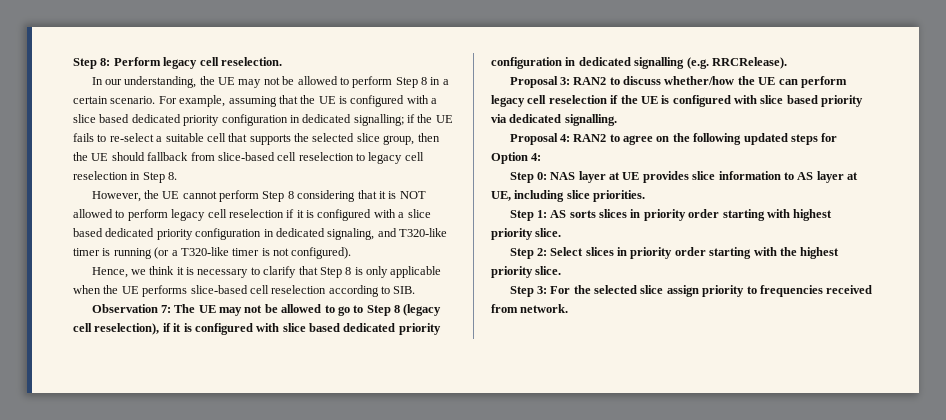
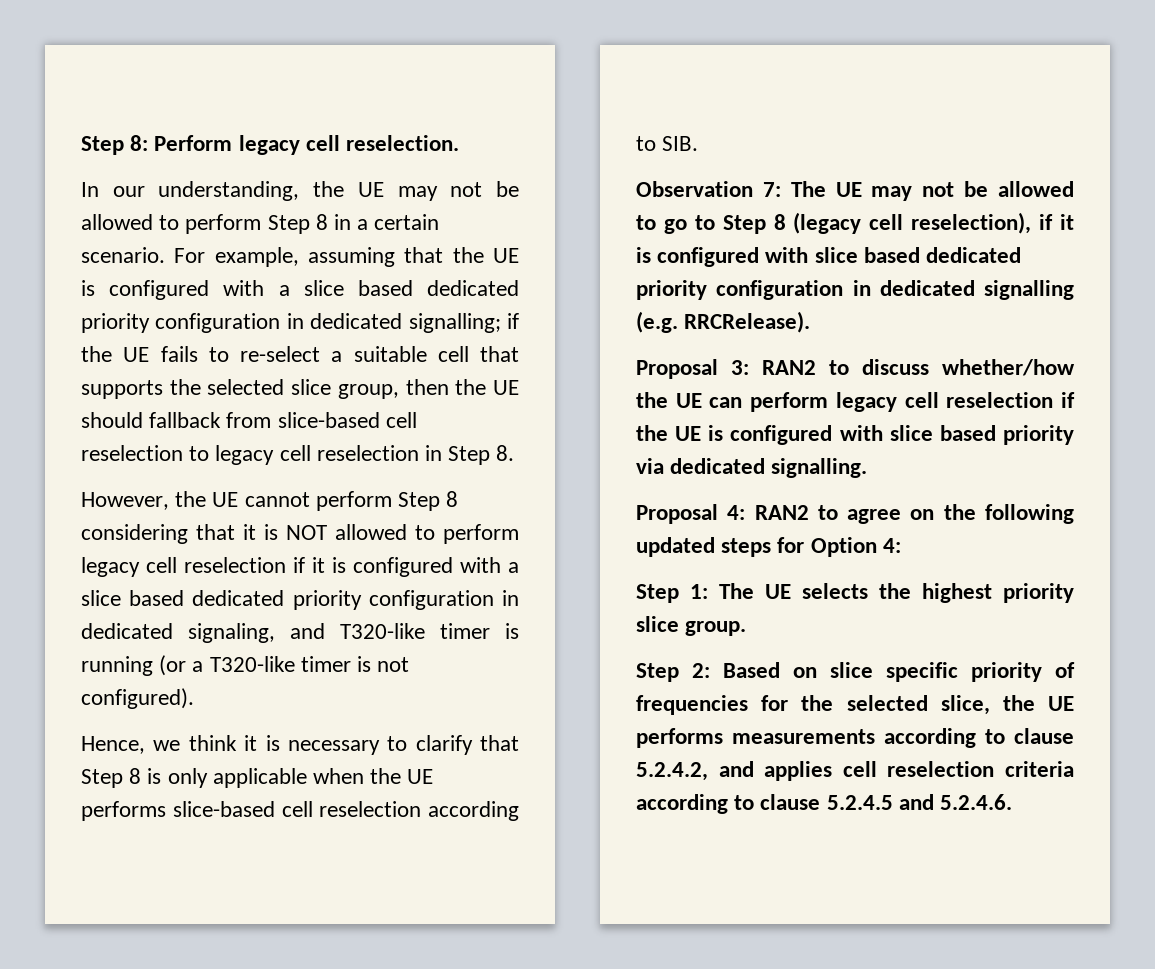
- Step 0: NAS layer at UE provides slice information to AS layer at UE, including slice priorities.
- Step 1: AS sorts slices in priority order starting with highest priority slice.
- Step 2: Select slices in priority order starting with the highest priority slice.
- Step 3: For the selected slice assign priority to frequencies received from network.
+ Step 1: The UE selects the highest priority slice group.
+ Step 2: Based on slice specific priority of frequencies for the selected slice, the UE performs measurements according to clause 5.2.4.2, and applies cell reselection criteria according to clause 5.2.4.5 and 5.2.4.6.

